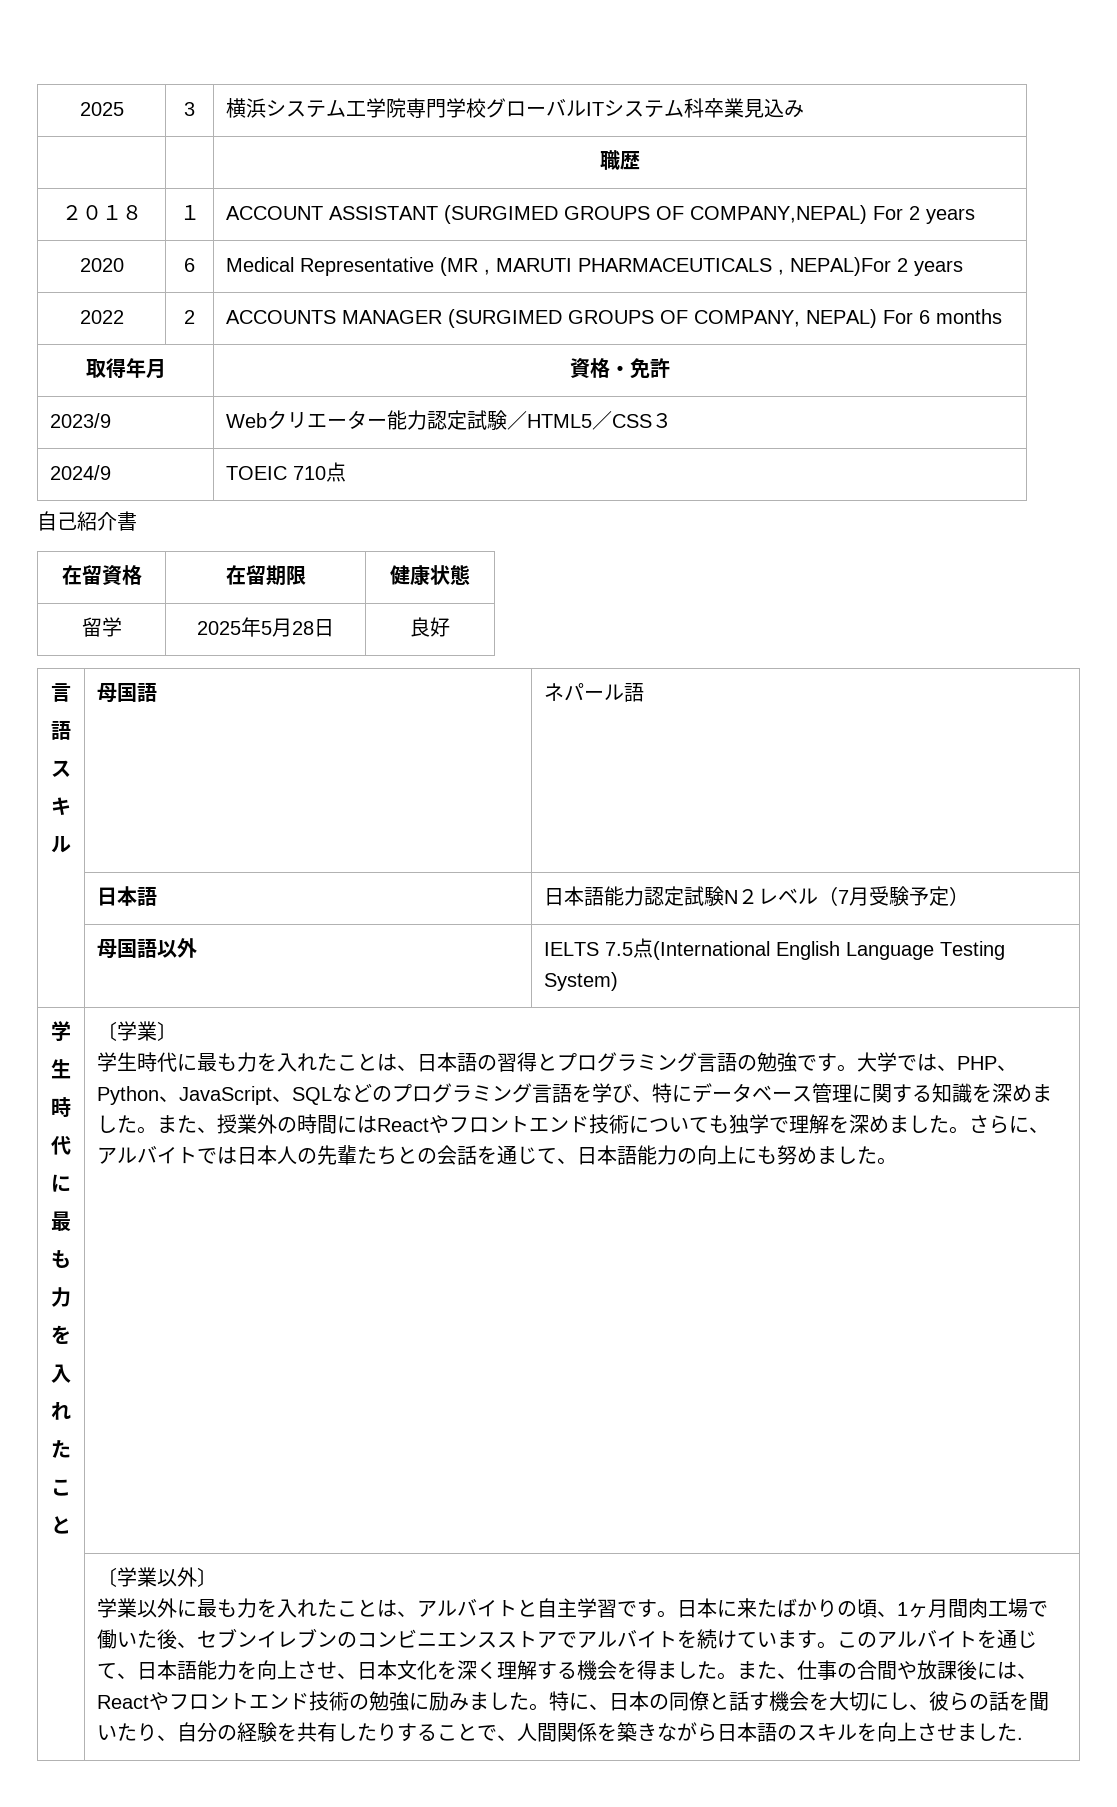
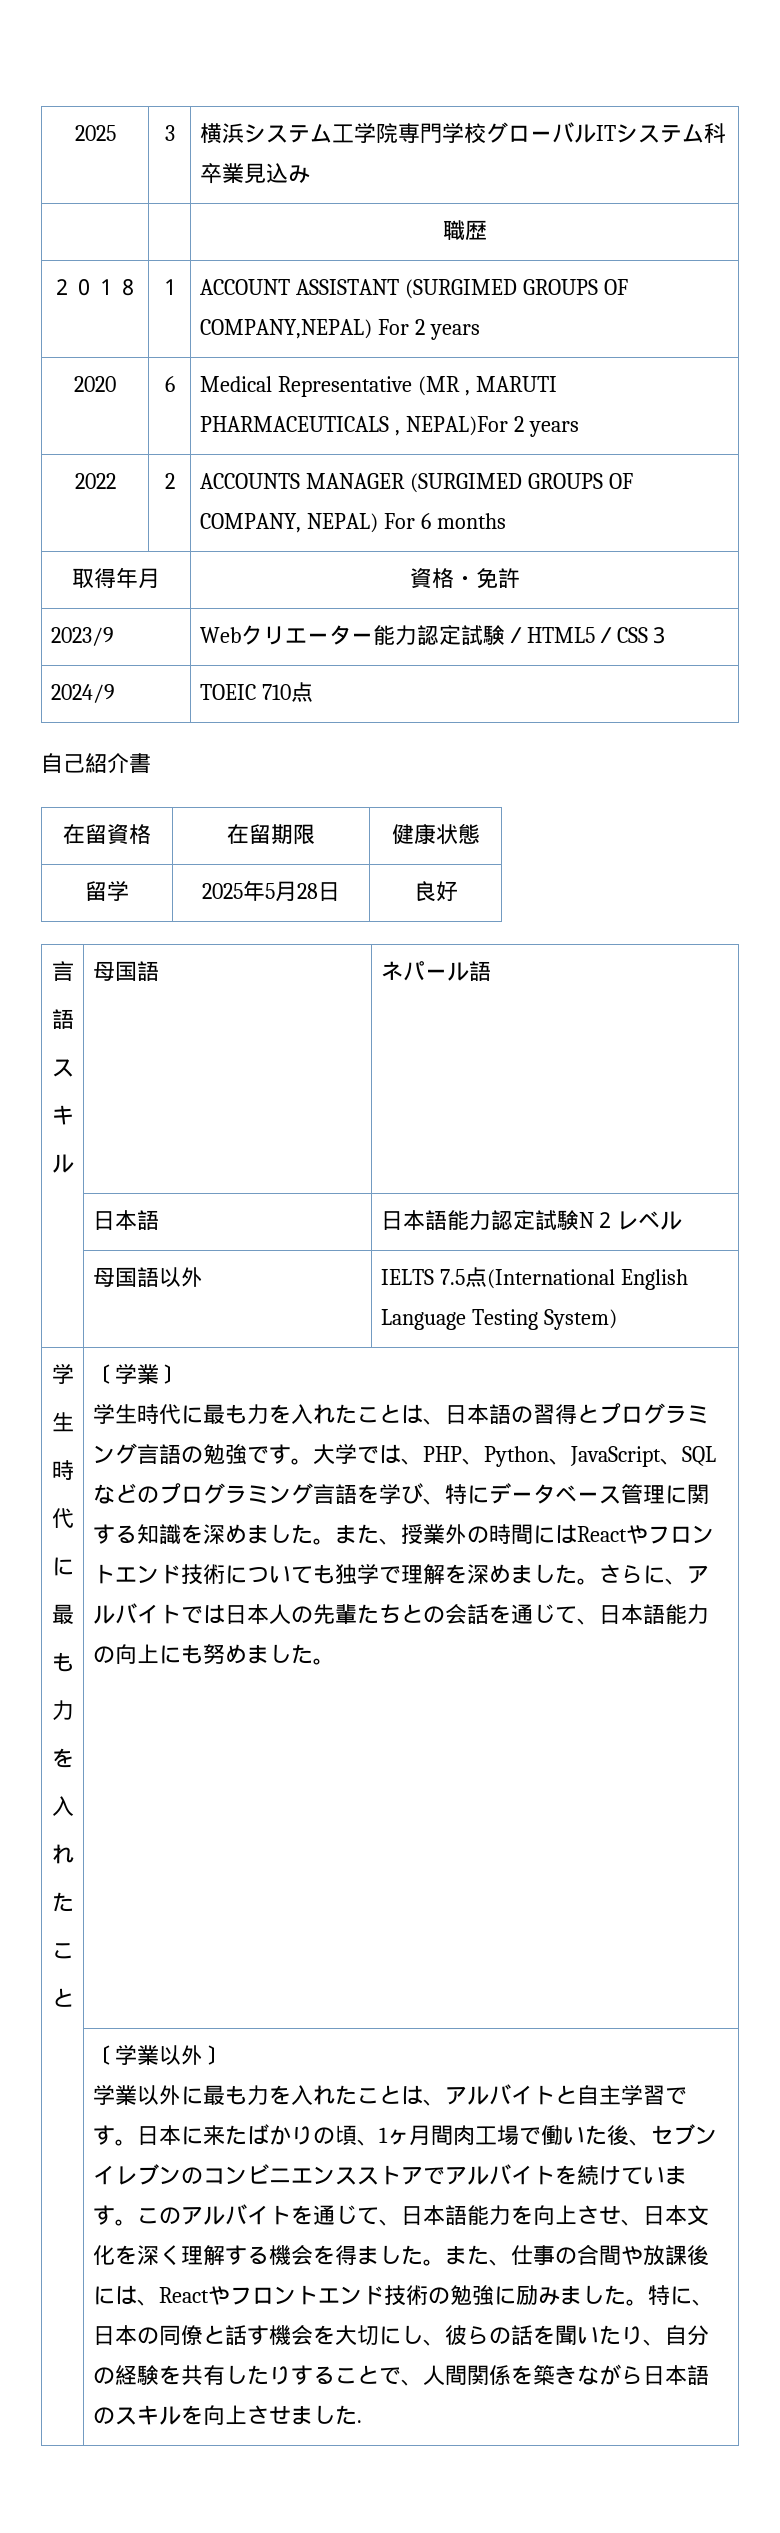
- | 日本語 | 日本語能力認定試験N２レベル（7月受験予定）
+ | 日本語 | 日本語能力認定試験N２レベル

